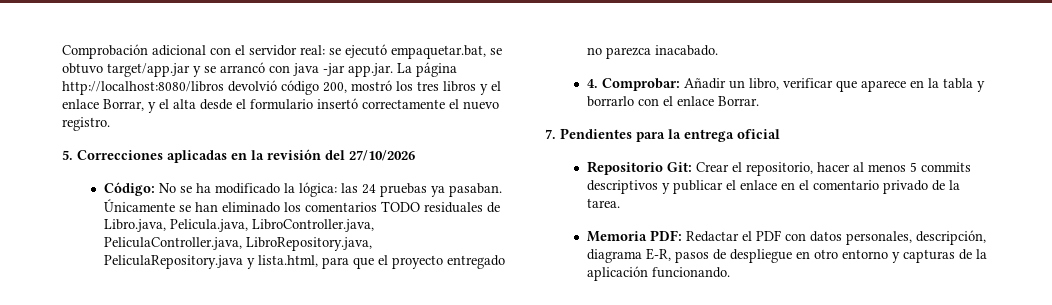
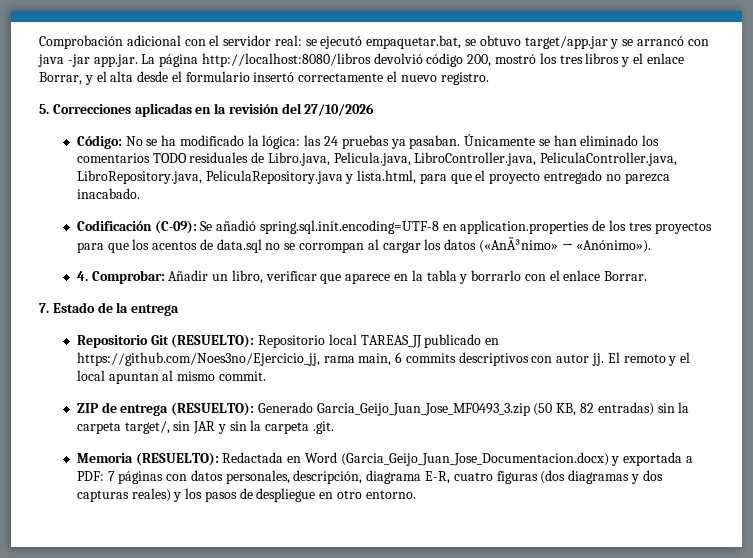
+ Codificación (C-09): Se añadió spring.sql.init.encoding=UTF-8 en application.properties de los tres proyectos para que los acentos de data.sql no se corrompan al cargar los datos («AnÃ³nimo» → «Anónimo»).
- 7. Pendientes para la entrega oficial
- Repositorio Git: Crear el repositorio, hacer al menos 5 commits descriptivos y publicar el enlace en el comentario privado de la tarea.
- Memoria PDF: Redactar el PDF con datos personales, descripción, diagrama E-R, pasos de despliegue en otro entorno y capturas de la aplicación funcionando.
+ 7. Estado de la entrega
+ Repositorio Git (RESUELTO): Repositorio local TAREAS_JJ publicado en https://github.com/Noes3no/Ejercicio_jj, rama main, 6 commits descriptivos con autor jj. El remoto y el local apuntan al mismo commit.
+ ZIP de entrega (RESUELTO): Generado Garcia_Geijo_Juan_Jose_MF0493_3.zip (50 KB, 82 entradas) sin la carpeta target/, sin JAR y sin la carpeta .git.
+ Memoria (RESUELTO): Redactada en Word (Garcia_Geijo_Juan_Jose_Documentacion.docx) y exportada a PDF: 7 páginas con datos personales, descripción, diagrama E-R, cuatro figuras (dos diagramas y dos capturas reales) y los pasos de despliegue en otro entorno.

